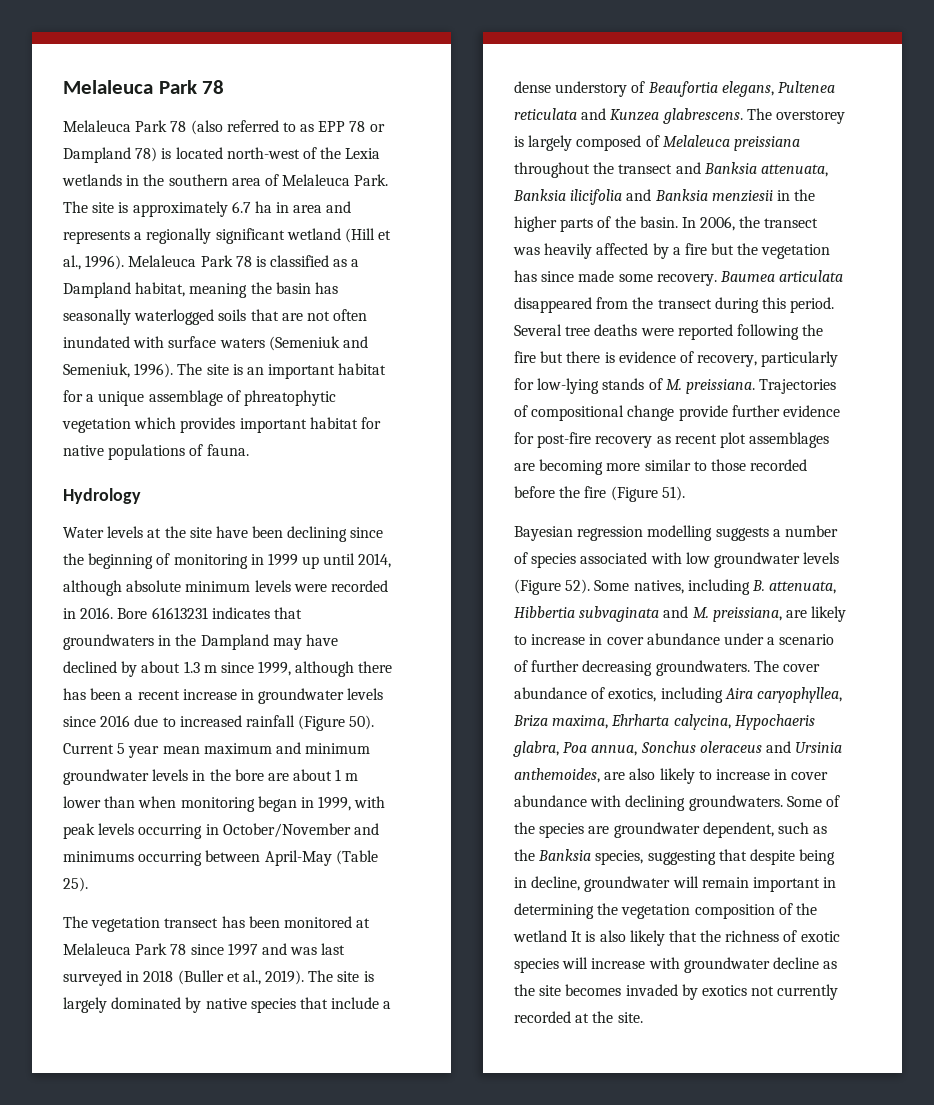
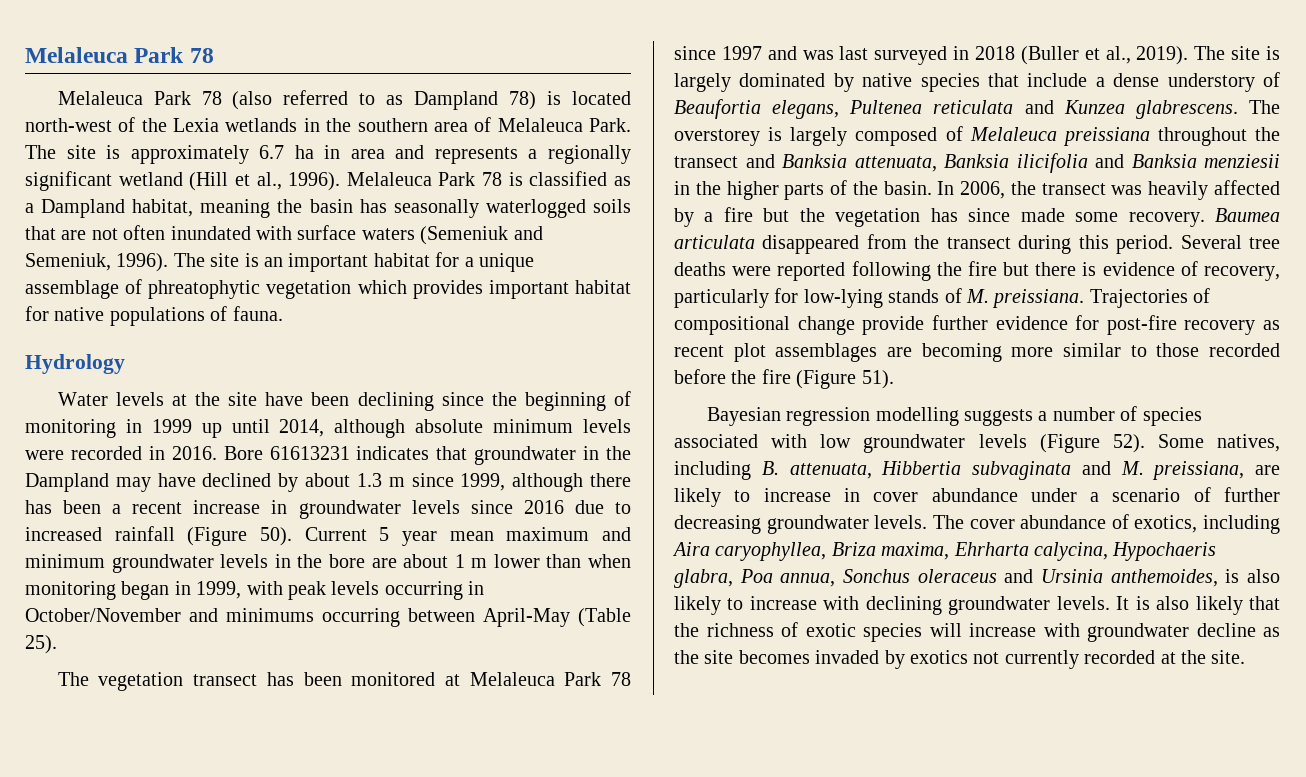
- Melaleuca Park 78 (also referred to as EPP 78 or Dampland 78) is located north-west of the Lexia wetlands in the southern area of Melaleuca Park.
+ Melaleuca Park 78 (also referred to as Dampland 78) is located north-west of the Lexia wetlands in the southern area of Melaleuca Park.
- Bore 61613231 indicates that groundwaters in the Dampland may have declined by about 1.3 m since 1999, although there has been a recent increase in groundwater levels since 2016 due to increased rainfall (Figure 50).
+ Bore 61613231 indicates that groundwater in the Dampland may have declined by about 1.3 m since 1999, although there has been a recent increase in groundwater levels since 2016 due to increased rainfall (Figure 50).
- Some natives, including B. attenuata, Hibbertia subvaginata and M. preissiana, are likely to increase in cover abundance under a scenario of further decreasing groundwaters.
+ Some natives, including B. attenuata, Hibbertia subvaginata and M. preissiana, are likely to increase in cover abundance under a scenario of further decreasing groundwater levels.
- The cover abundance of exotics, including Aira caryophyllea, Briza maxima, Ehrharta calycina, Hypochaeris glabra, Poa annua, Sonchus oleraceus and Ursinia anthemoides, are also likely to increase in cover abundance with declining groundwaters. Some of the species are groundwater dependent, such as the Banksia species, suggesting that despite being in decline, groundwater will remain important in determining the vegetation composition of the wetland It is also likely that the richness of exotic species will increase with groundwater decline as the site becomes invaded by exotics not currently recorded at the site.
+ The cover abundance of exotics, including Aira caryophyllea, Briza maxima, Ehrharta calycina, Hypochaeris glabra, Poa annua, Sonchus oleraceus and Ursinia anthemoides, is also likely to increase with declining groundwater levels. It is also likely that the richness of exotic species will increase with groundwater decline as the site becomes invaded by exotics not currently recorded at the site.

